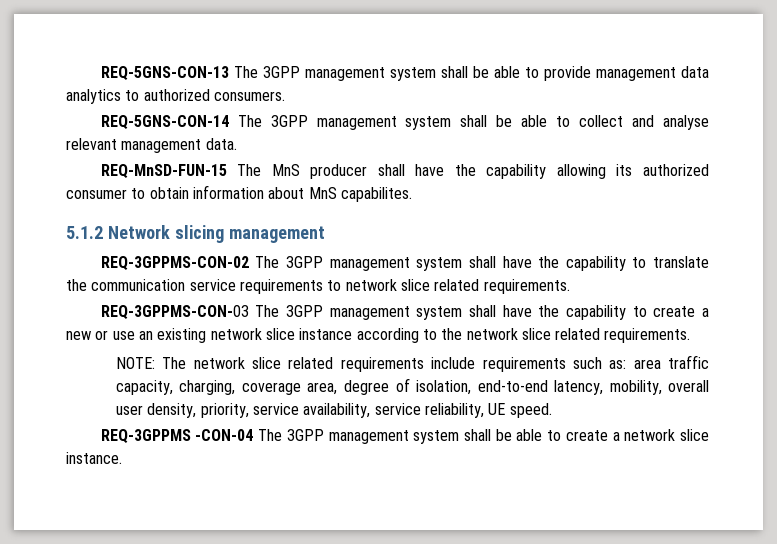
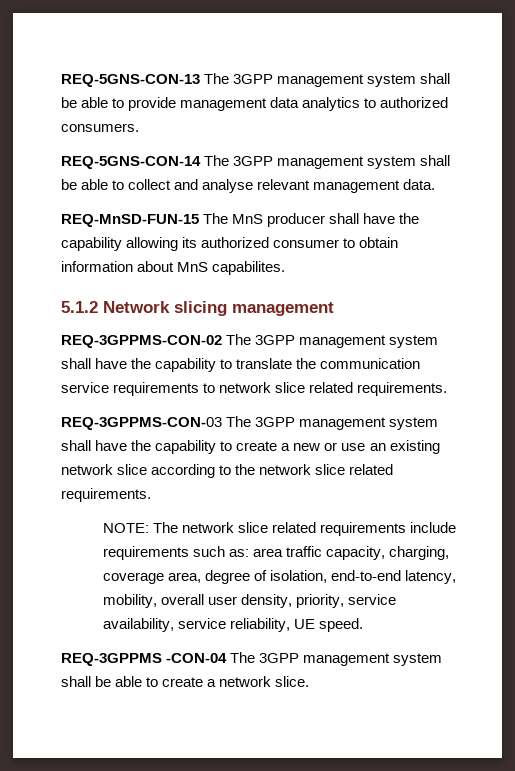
- REQ-3GPPMS-CON-03 The 3GPP management system shall have the capability to create a new or use an existing network slice instance according to the network slice related requirements.
+ REQ-3GPPMS-CON-03 The 3GPP management system shall have the capability to create a new or use an existing network slice according to the network slice related requirements.
- REQ-3GPPMS -CON-04 The 3GPP management system shall be able to create a network slice instance.
+ REQ-3GPPMS -CON-04 The 3GPP management system shall be able to create a network slice.

